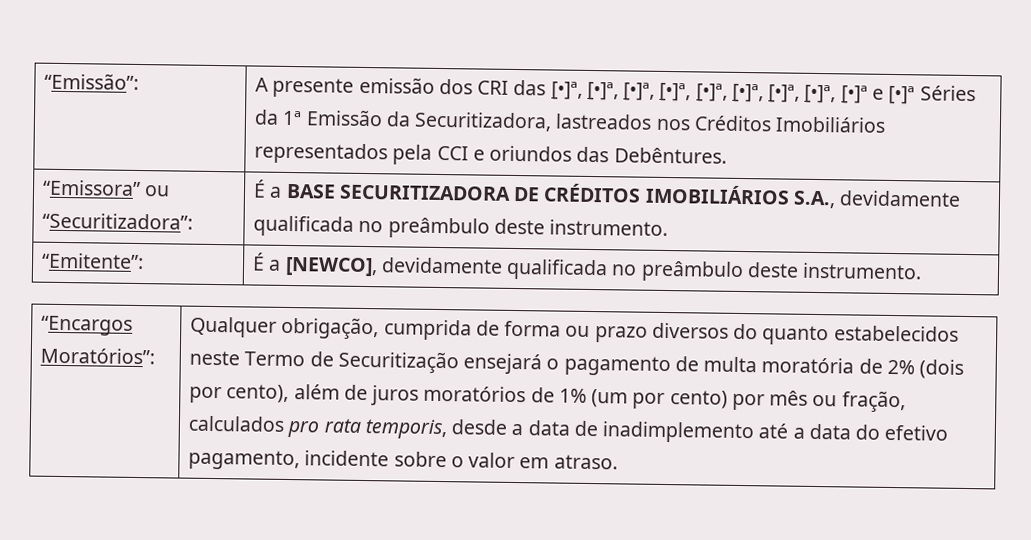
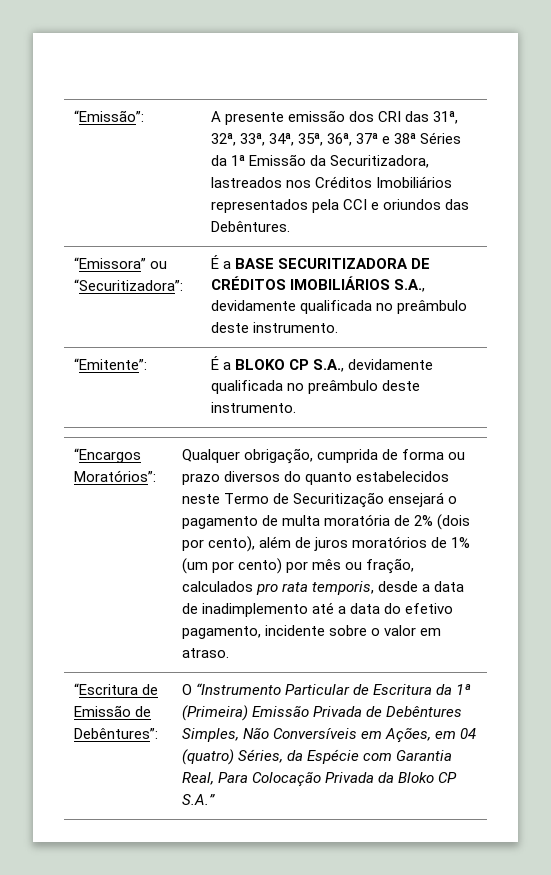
- “Emissão”: | A presente emissão dos CRI das [•]ª, [•]ª, [•]ª, [•]ª, [•]ª, [•]ª, [•]ª, [•]ª, [•]ª e [•]ª Séries da 1ª Emissão da Securitizadora, lastreados nos Créditos Imobiliários representados pela CCI e oriundos das Debêntures.
+ “Emissão”: | A presente emissão dos CRI das 31ª, 32ª, 33ª, 34ª, 35ª, 36ª, 37ª e 38ª Séries da 1ª Emissão da Securitizadora, lastreados nos Créditos Imobiliários representados pela CCI e oriundos das Debêntures.
- “Emitente”: | É a [NEWCO], devidamente qualificada no preâmbulo deste instrumento.
+ “Emitente”: | É a BLOKO CP S.A., devidamente qualificada no preâmbulo deste instrumento.
+ “Escritura de Emissão de Debêntures”: | O “Instrumento Particular de Escritura da 1ª (Primeira) Emissão Privada de Debêntures Simples, Não Conversíveis em Ações, em 04 (quatro) Séries, da Espécie com Garantia Real, Para Colocação Privada da Bloko CP S.A.”

